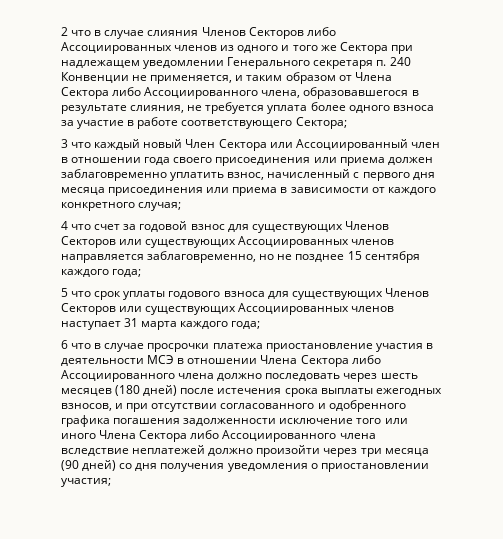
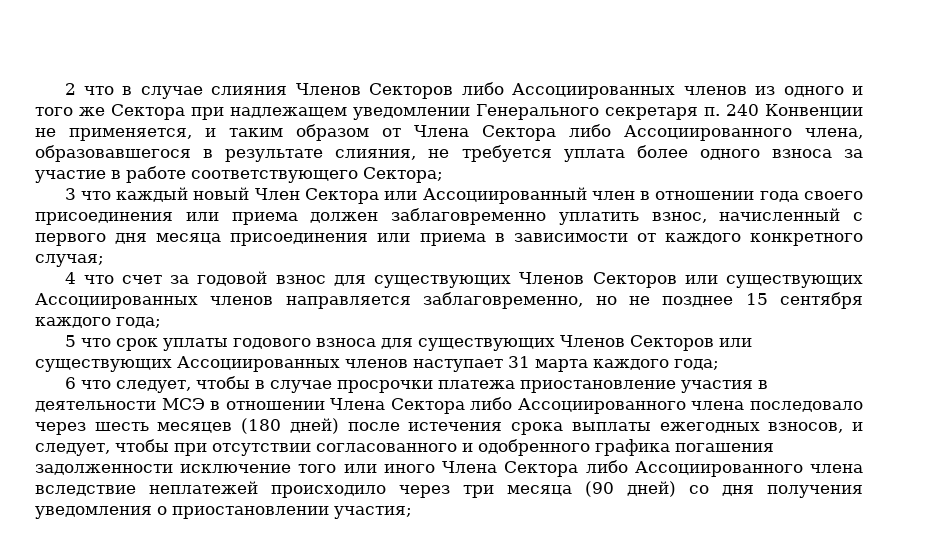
- 6 что в случае просрочки платежа приостановление участия в деятельности МСЭ в отношении Члена Сектора либо Ассоциированного члена должно последовать через шесть месяцев (180 дней) после истечения срока выплаты ежегодных взносов, и при отсутствии согласованного и одобренного графика погашения задолженности исключение того или иного Члена Сектора либо Ассоциированного члена вследствие неплатежей должно произойти через три месяца (90 дней) со дня получения уведомления о приостановлении участия;
+ 6 что следует, чтобы в случае просрочки платежа приостановление участия в деятельности МСЭ в отношении Члена Сектора либо Ассоциированного члена последовало через шесть месяцев (180 дней) после истечения срока выплаты ежегодных взносов, и следует, чтобы при отсутствии согласованного и одобренного графика погашения задолженности исключение того или иного Члена Сектора либо Ассоциированного члена вследствие неплатежей происходило через три месяца (90 дней) со дня получения уведомления о приостановлении участия;

